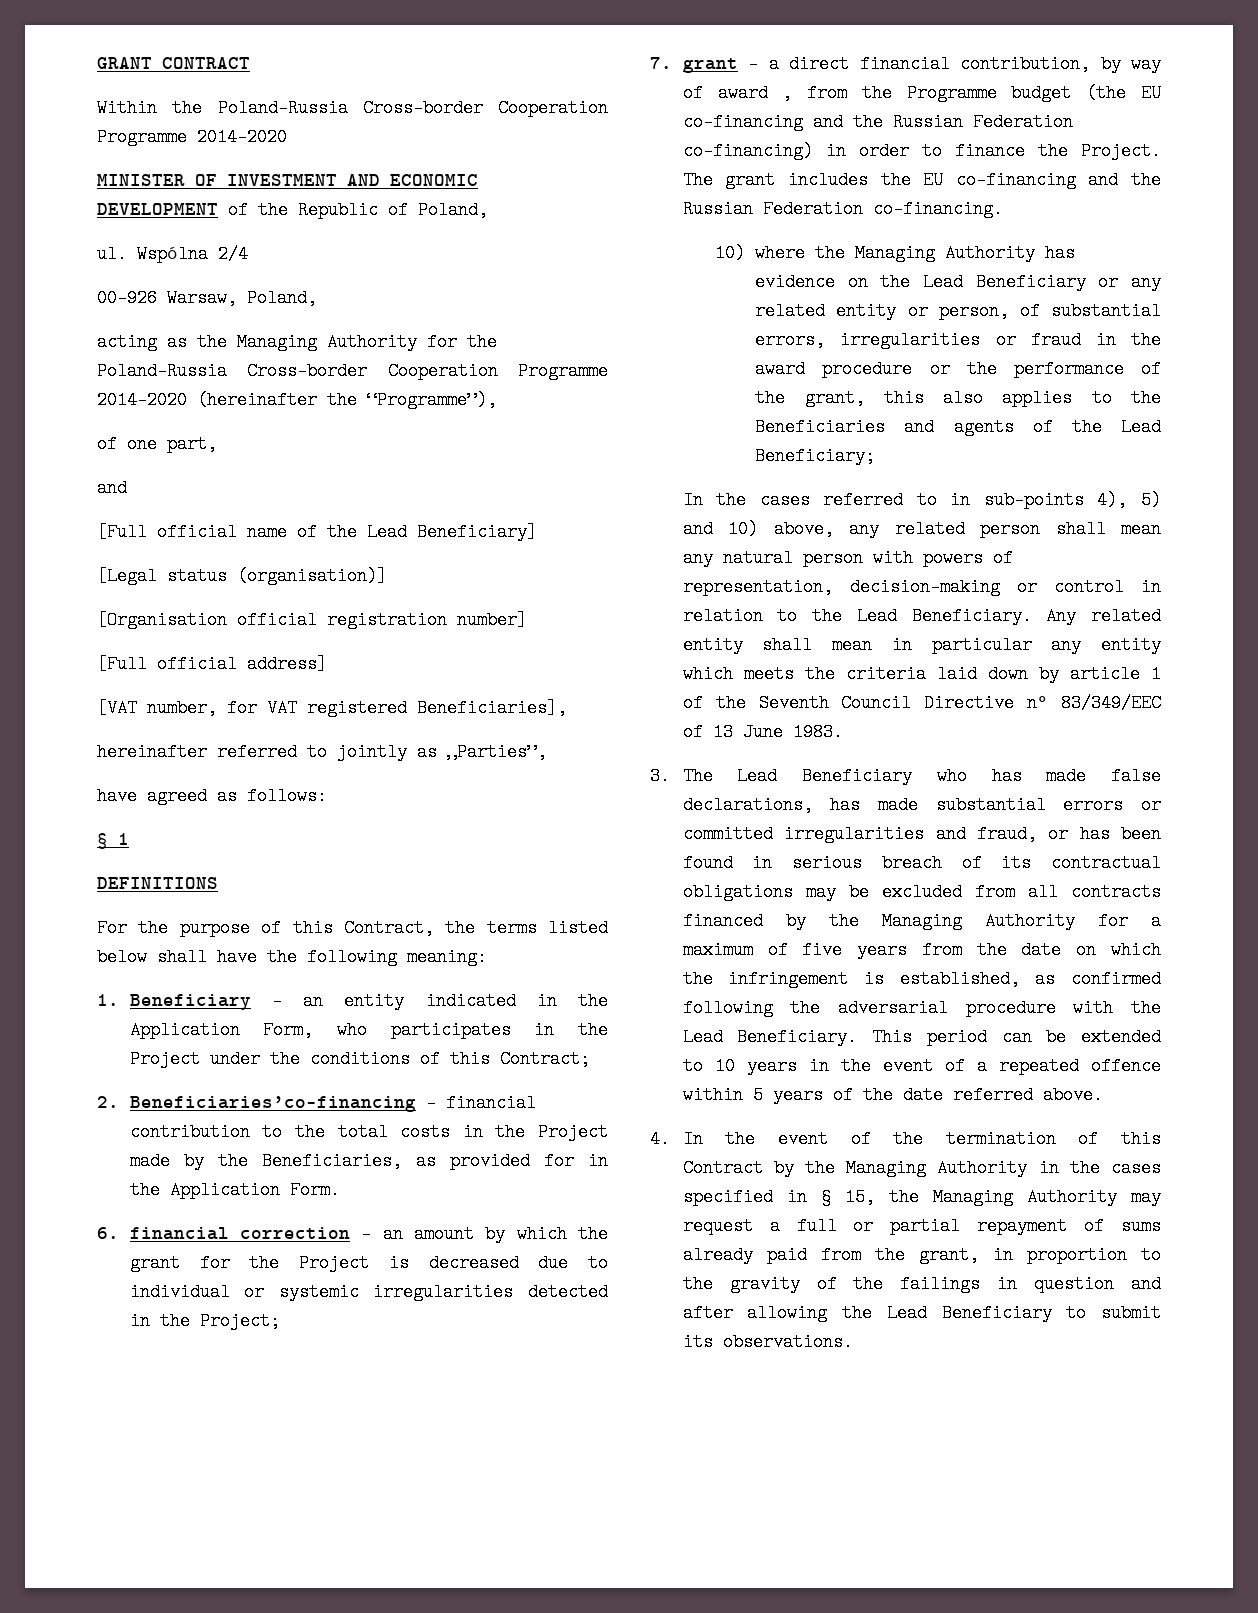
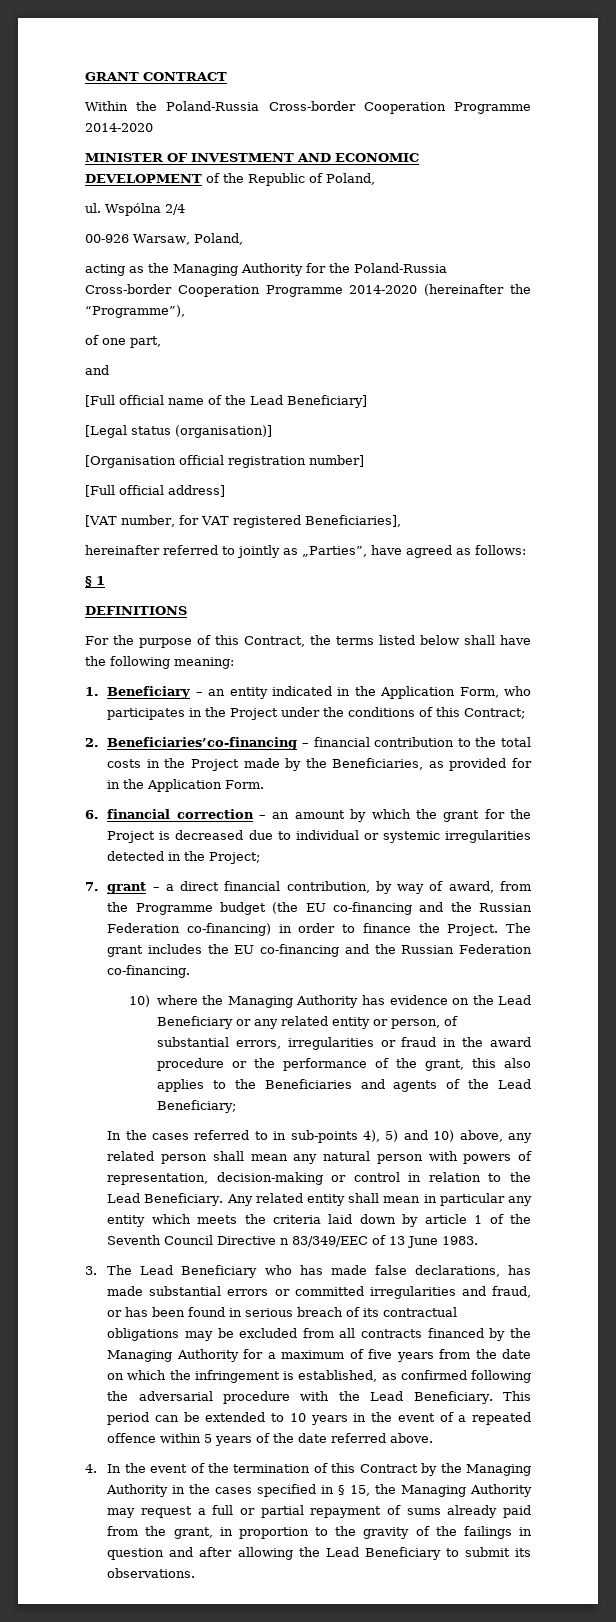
- hereinafter referred to jointly as „Parties”,
- have agreed as follows:
+ hereinafter referred to jointly as „Parties”, have agreed as follows:
- 7. grant – a direct financial contribution, by way of award , from the Programme budget (the EU co-financing and the Russian Federation co-financing) in order to finance the Project.
+ 7. grant – a direct financial contribution, by way of award, from the Programme budget (the EU co-financing and the Russian Federation co-financing) in order to finance the Project.
- Any related entity shall mean in particular any entity which meets the criteria laid down by article 1 of the Seventh Council Directive n° 83/349/EEC of 13 June 1983.
+ Any related entity shall mean in particular any entity which meets the criteria laid down by article 1 of the Seventh Council Directive n 83/349/EEC of 13 June 1983.

